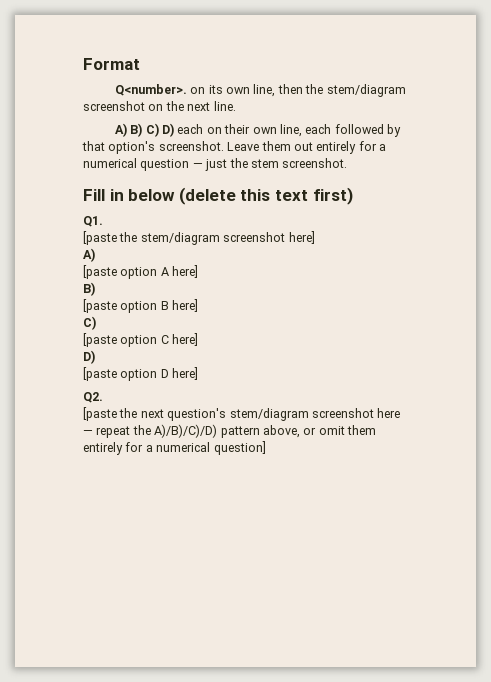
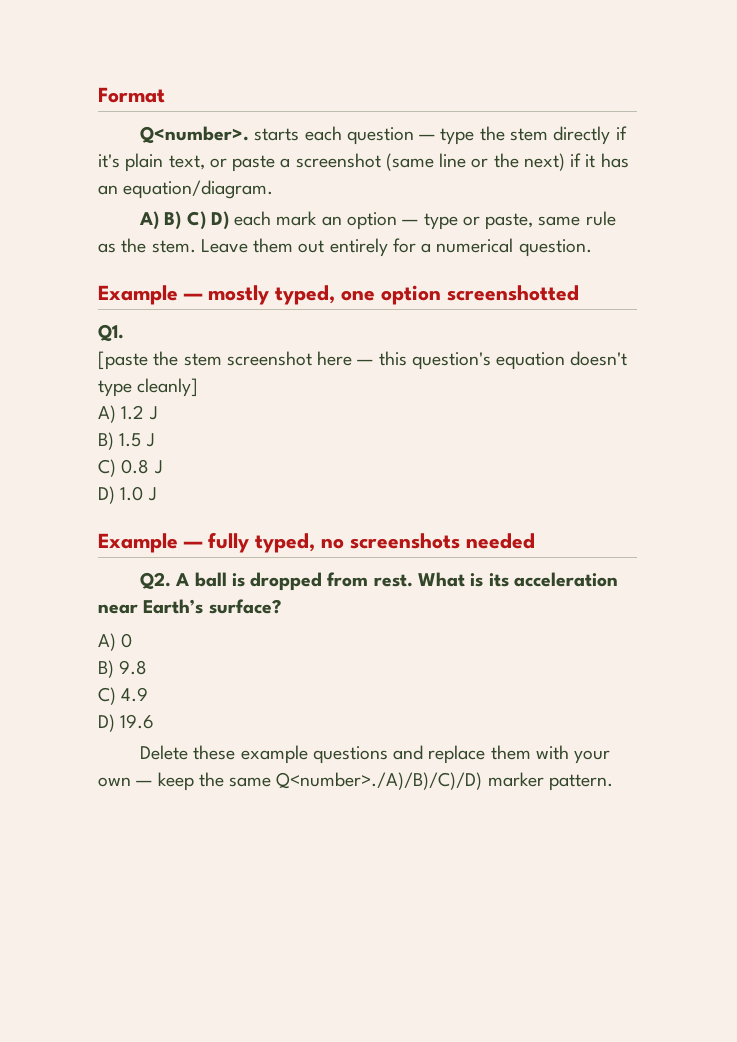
- Q<number>. on its own line, then the stem/diagram screenshot on the next line.
+ Q<number>. starts each question — type the stem directly if it's plain text, or paste a screenshot (same line or the next) if it has an equation/diagram.
- A) B) C) D) each on their own line, each followed by that option's screenshot.
+ A) B) C) D) each mark an option — type or paste, same rule as the stem.
- Leave them out entirely for a numerical question — just the stem screenshot.
- Fill in below (delete this text first)
+ Leave them out entirely for a numerical question.
+ Example — mostly typed, one option screenshotted
  Q1.
- [paste the stem/diagram screenshot here]
- A)
- [paste option A here]
- B)
- [paste option B here]
- C)
- [paste option C here]
- D)
- [paste option D here]
- Q2.
- [paste the next question's stem/diagram screenshot here — repeat the A)/B)/C)/D) pattern above, or omit them entirely for a numerical question]
+ [paste the stem screenshot here — this question's equation doesn't type cleanly]
+ A) 1.2 J
+ B) 1.5 J
+ C) 0.8 J
+ D) 1.0 J
+ Example — fully typed, no screenshots needed
+ Q2. A ball is dropped from rest. What is its acceleration near Earth’s surface?
+ A) 0
+ B) 9.8
+ C) 4.9
+ D) 19.6
+ Delete these example questions and replace them with your own — keep the same Q<number>./A)/B)/C)/D) marker pattern.

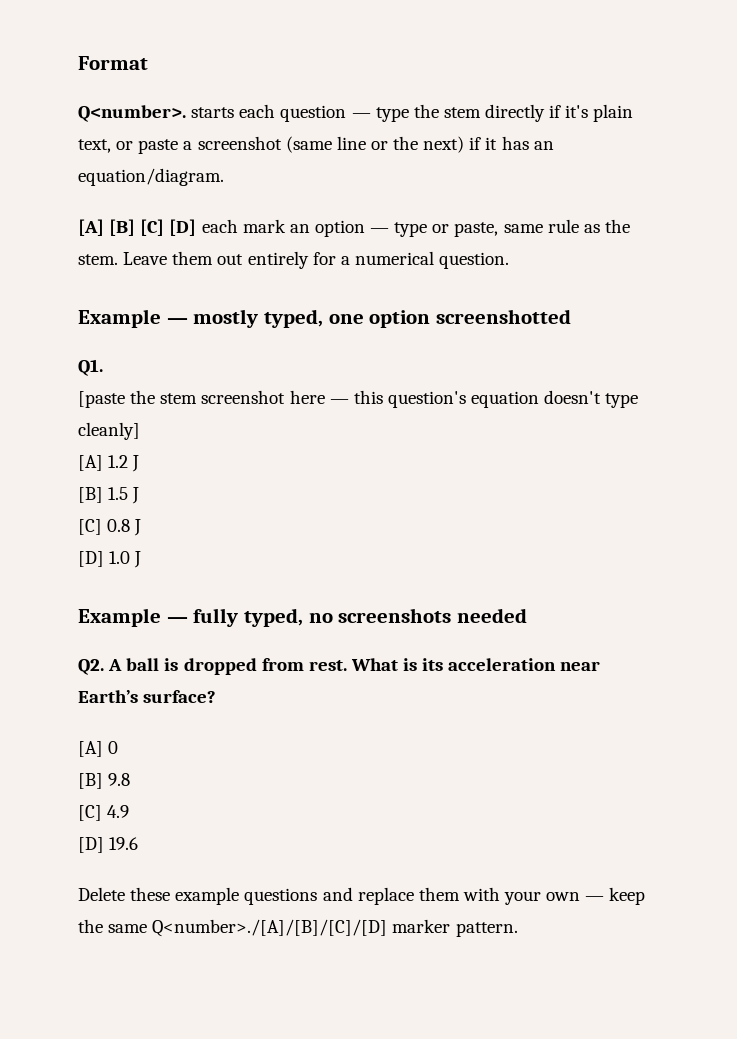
- A) B) C) D) each mark an option — type or paste, same rule as the stem.
+ [A] [B] [C] [D] each mark an option — type or paste, same rule as the stem.
- A) 1.2 J
+ [A] 1.2 J
- B) 1.5 J
+ [B] 1.5 J
- C) 0.8 J
+ [C] 0.8 J
- D) 1.0 J
+ [D] 1.0 J
- A) 0
+ [A] 0
- B) 9.8
+ [B] 9.8
- C) 4.9
+ [C] 4.9
- D) 19.6
+ [D] 19.6
- Delete these example questions and replace them with your own — keep the same Q<number>./A)/B)/C)/D) marker pattern.
+ Delete these example questions and replace them with your own — keep the same Q<number>./[A]/[B]/[C]/[D] marker pattern.

